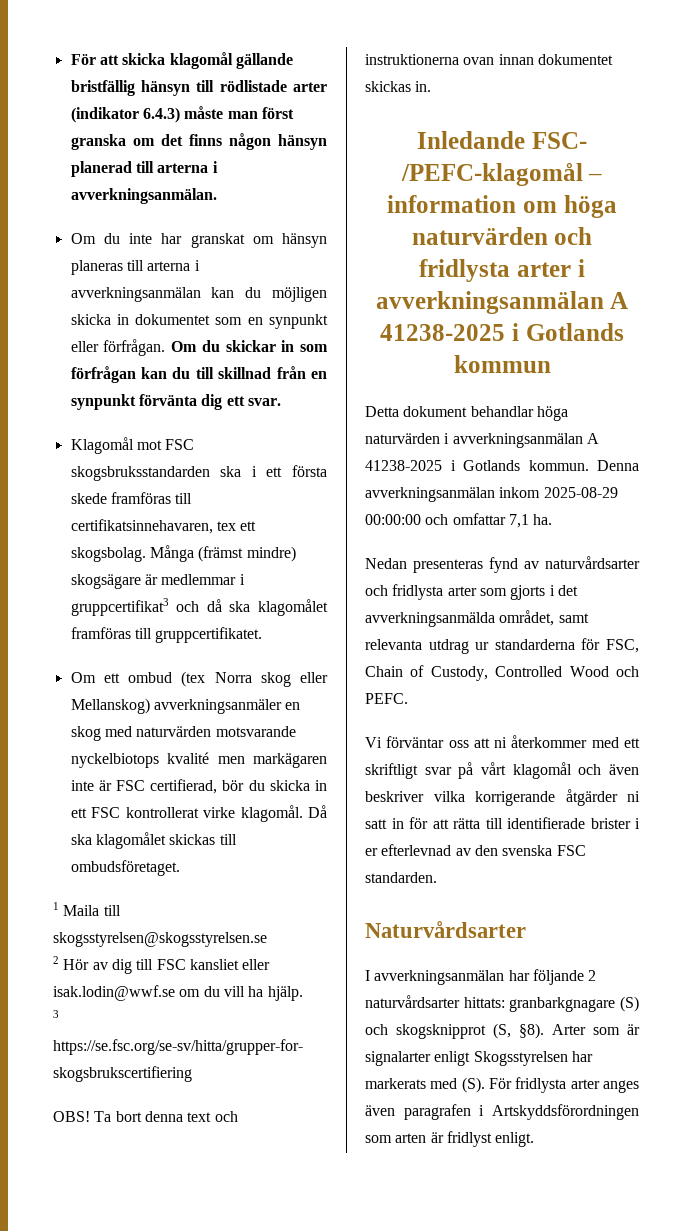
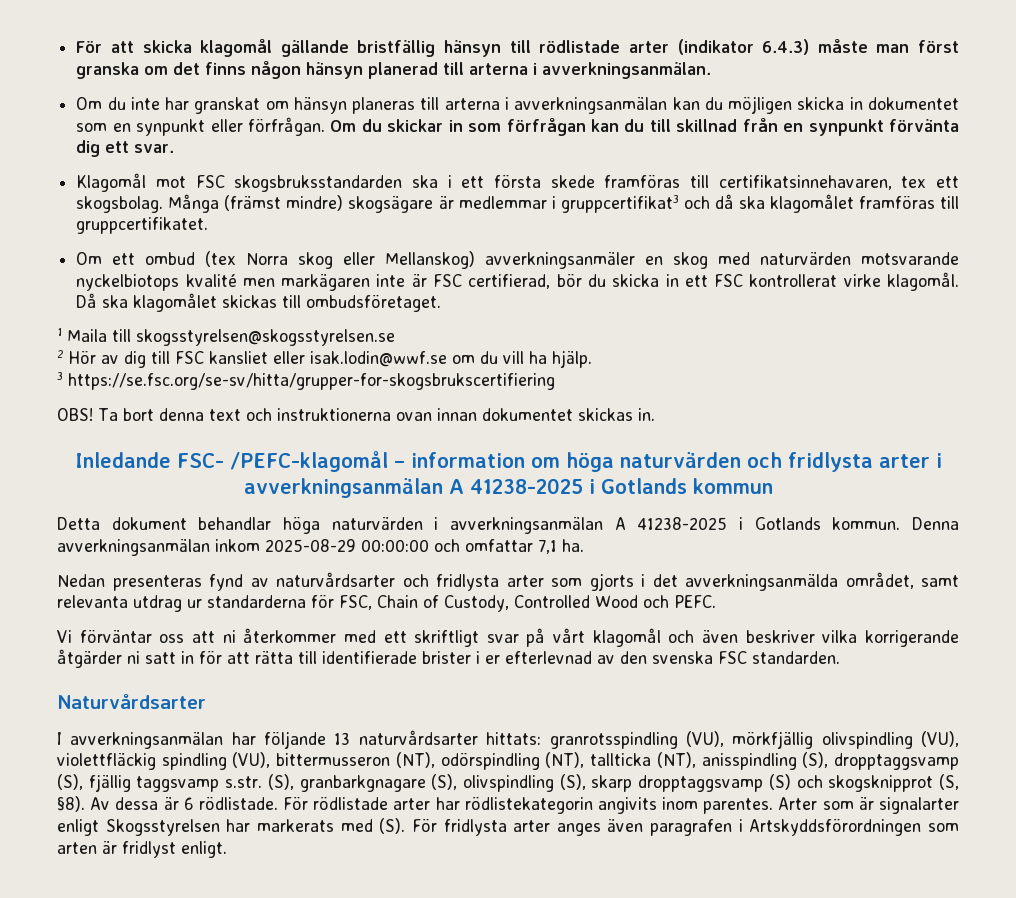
- I avverkningsanmälan har följande 2 naturvårdsarter hittats: granbarkgnagare (S) och skogsknipprot (S, §8).
+ I avverkningsanmälan har följande 13 naturvårdsarter hittats: granrotsspindling (VU), mörkfjällig olivspindling (VU), violettfläckig spindling (VU), bittermusseron (NT), odörspindling (NT), tallticka (NT), anisspindling (S), dropptaggsvamp (S), fjällig taggsvamp s.str. (S), granbarkgnagare (S), olivspindling (S), skarp dropptaggsvamp (S) och skogsknipprot (S, §8).
+ Av dessa är 6 rödlistade. För rödlistade arter har rödlistekategorin angivits inom parentes.

